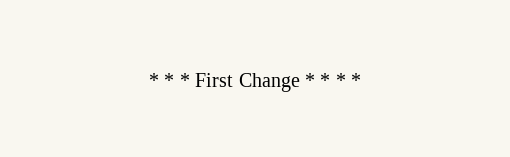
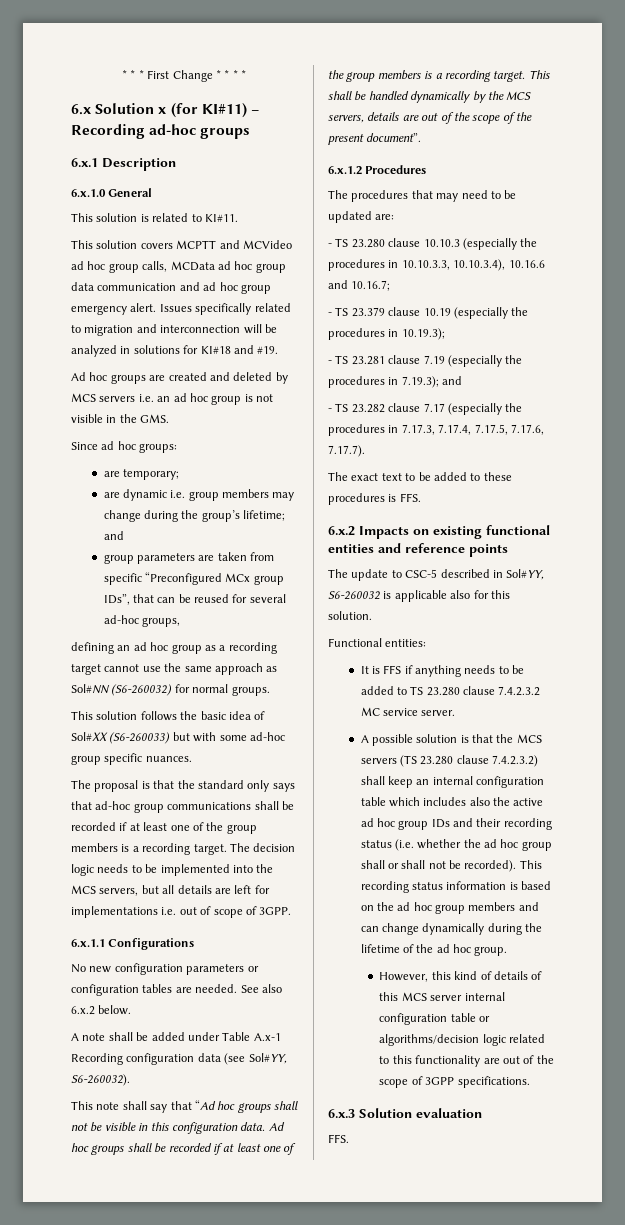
+ 6.x Solution x (for KI#11) – Recording ad-hoc groups
+ 6.x.1 Description
+ 6.x.1.0 General
+ This solution is related to KI#11.
+ This solution covers MCPTT and MCVideo ad hoc group calls, MCData ad hoc group data communication and ad hoc group emergency alert. Issues specifically related to migration and interconnection will be analyzed in solutions for KI#18 and #19.
+ Ad hoc groups are created and deleted by MCS servers i.e. an ad hoc group is not visible in the GMS.
+ Since ad hoc groups:
+ are temporary;
+ are dynamic i.e. group members may change during the group’s lifetime; and
+ group parameters are taken from specific “Preconfigured MCx group IDs”, that can be reused for several ad-hoc groups,
+ defining an ad hoc group as a recording target cannot use the same approach as Sol#NN (S6-260032) for normal groups.
+ This solution follows the basic idea of Sol#XX (S6-260033) but with some ad-hoc group specific nuances.
+ The proposal is that the standard only says that ad-hoc group communications shall be recorded if at least one of the group members is a recording target. The decision logic needs to be implemented into the MCS servers, but all details are left for implementations i.e. out of scope of 3GPP.
+ 6.x.1.1 Configurations
+ No new configuration parameters or configuration tables are needed. See also 6.x.2 below.
+ A note shall be added under Table A.x-1 Recording configuration data (see Sol#YY, S6-260032).
+ This note shall say that “Ad hoc groups shall not be visible in this configuration data. Ad hoc groups shall be recorded if at least one of the group members is a recording target. This shall be handled dynamically by the MCS servers, details are out of the scope of the present document”.
+ 6.x.1.2 Procedures
+ The procedures that may need to be updated are:
+ - TS 23.280 clause 10.10.3 (especially the procedures in 10.10.3.3, 10.10.3.4), 10.16.6 and 10.16.7;
+ - TS 23.379 clause 10.19 (especially the procedures in 10.19.3);
+ - TS 23.281 clause 7.19 (especially the procedures in 7.19.3); and
+ - TS 23.282 clause 7.17 (especially the procedures in 7.17.3, 7.17.4, 7.17.5, 7.17.6, 7.17.7).
+ The exact text to be added to these procedures is FFS.
+ 6.x.2 Impacts on existing functional entities and reference points
+ The update to CSC-5 described in Sol#YY, S6-260032 is applicable also for this solution.
+ Functional entities:
+ It is FFS if anything needs to be added to TS 23.280 clause 7.4.2.3.2 MC service server.
+ A possible solution is that the MCS servers (TS 23.280 clause 7.4.2.3.2) shall keep an internal configuration table which includes also the active ad hoc group IDs and their recording status (i.e. whether the ad hoc group shall or shall not be recorded). This recording status information is based on the ad hoc group members and can change dynamically during the lifetime of the ad hoc group.
+ However, this kind of details of this MCS server internal configuration table or algorithms/decision logic related to this functionality are out of the scope of 3GPP specifications.
+ 6.x.3 Solution evaluation
+ FFS.

